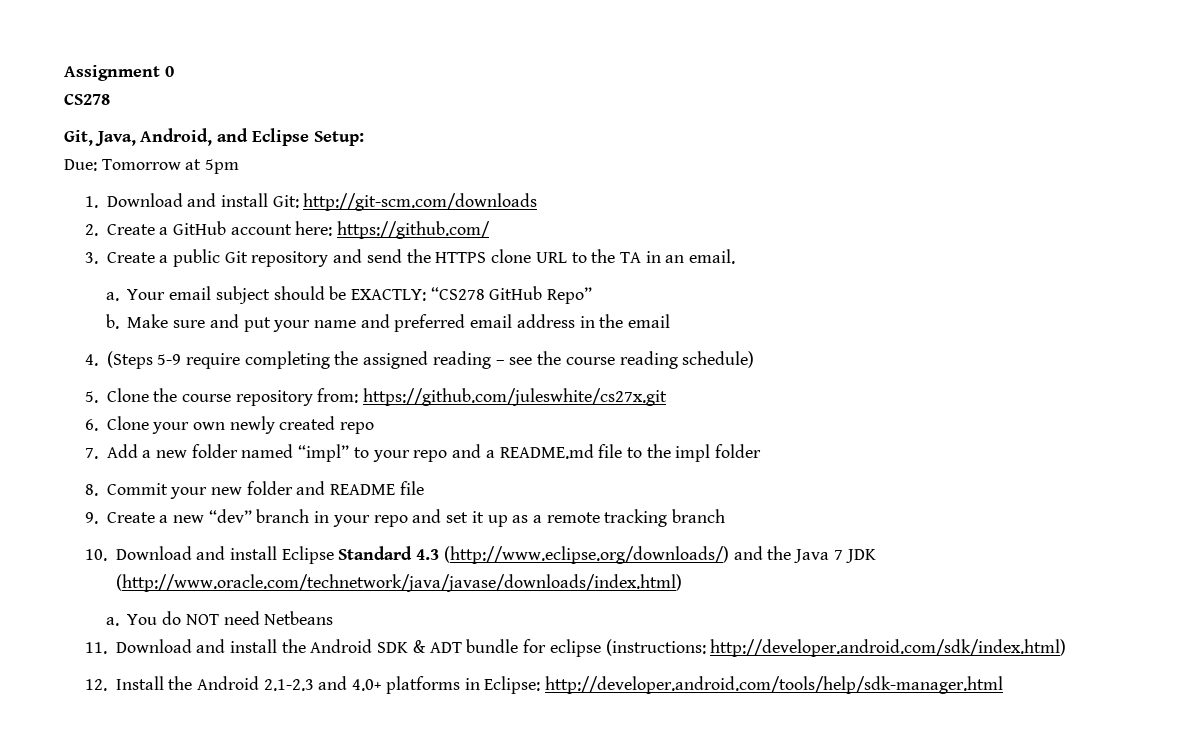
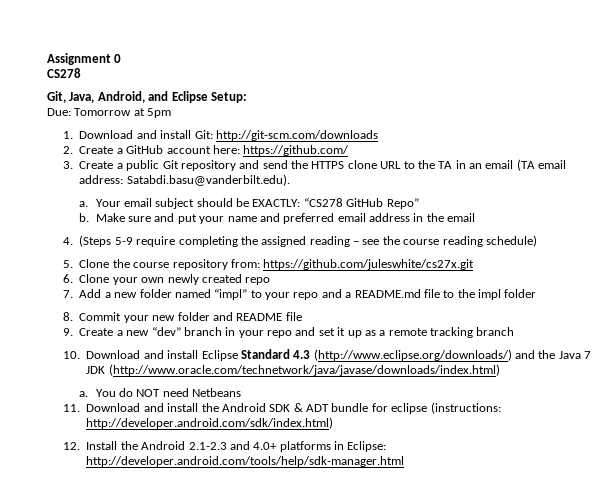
- 3. Create a public Git repository and send the HTTPS clone URL to the TA in an email.
+ 3. Create a public Git repository and send the HTTPS clone URL to the TA in an email (TA email address: Satabdi.basu@vanderbilt.edu).

